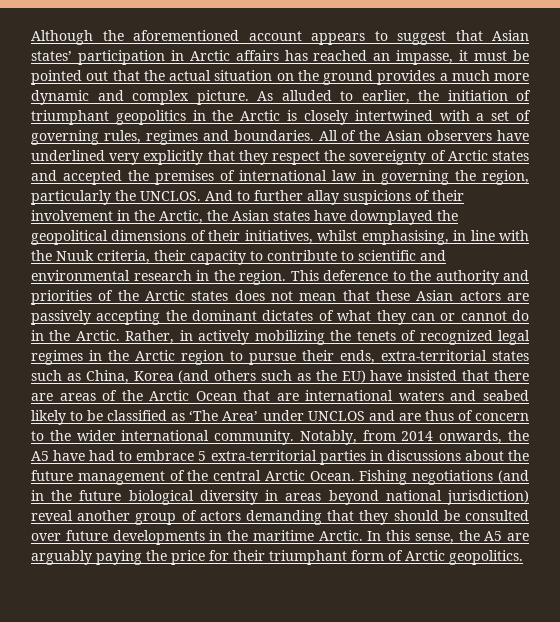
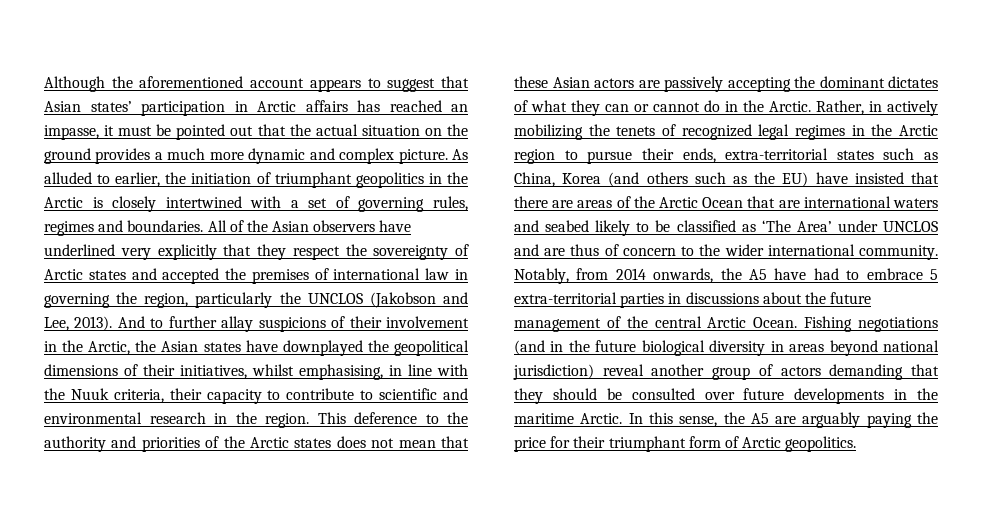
- All of the Asian observers have underlined very explicitly that they respect the sovereignty of Arctic states and accepted the premises of international law in governing the region, particularly the UNCLOS.
+ All of the Asian observers have underlined very explicitly that they respect the sovereignty of Arctic states and accepted the premises of international law in governing the region, particularly the UNCLOS (Jakobson and Lee, 2013).

